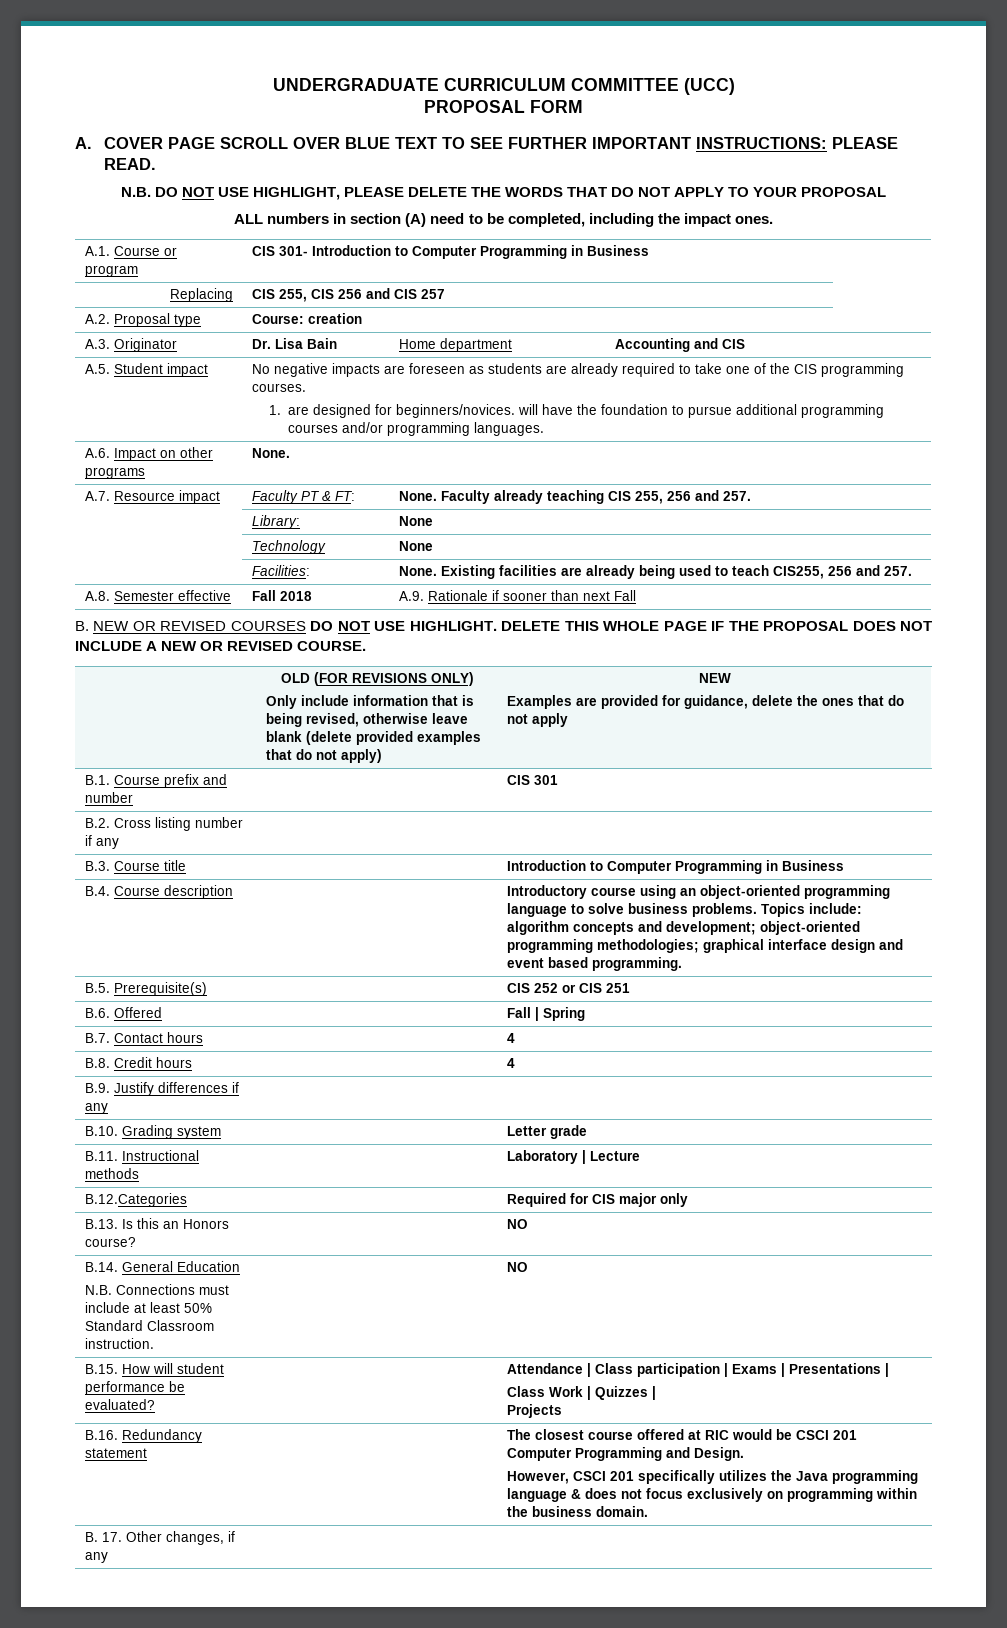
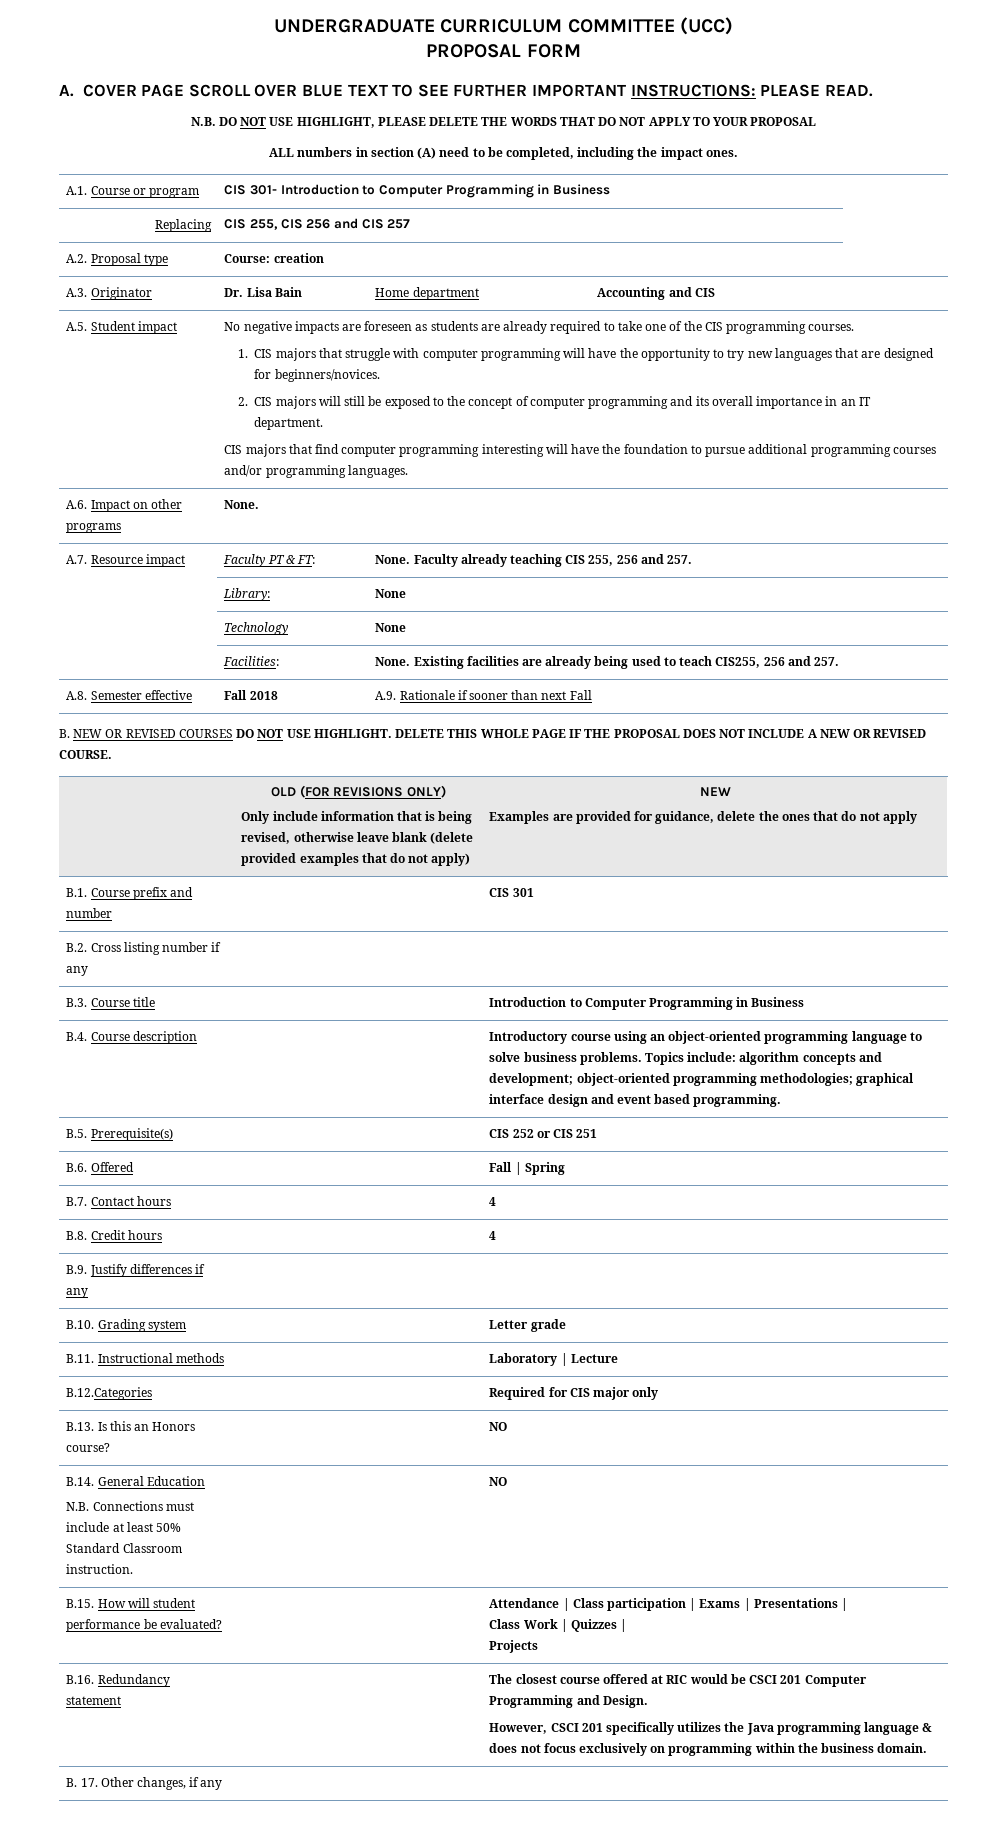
- 1. are designed for beginners/novices. will have the foundation to pursue additional programming courses and/or programming languages.
+ 1. CIS majors that struggle with computer programming will have the opportunity to try new languages that are designed for beginners/novices.
+ 2. CIS majors will still be exposed to the concept of computer programming and its overall importance in an IT department.
+ CIS majors that find computer programming interesting will have the foundation to pursue additional programming courses and/or programming languages.

